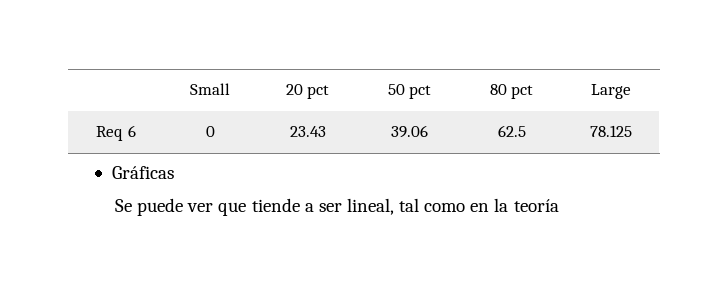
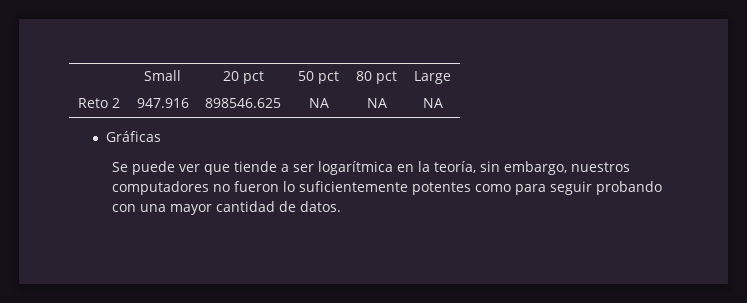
- Req 6 | 0 | 23.43 | 39.06 | 62.5 | 78.125
+ Reto 2 | 947.916 | 898546.625 | NA | NA | NA
- Se puede ver que tiende a ser lineal, tal como en la teoría
+ Se puede ver que tiende a ser logarítmica en la teoría, sin embargo, nuestros computadores no fueron lo suficientemente potentes como para seguir probando con una mayor cantidad de datos.

